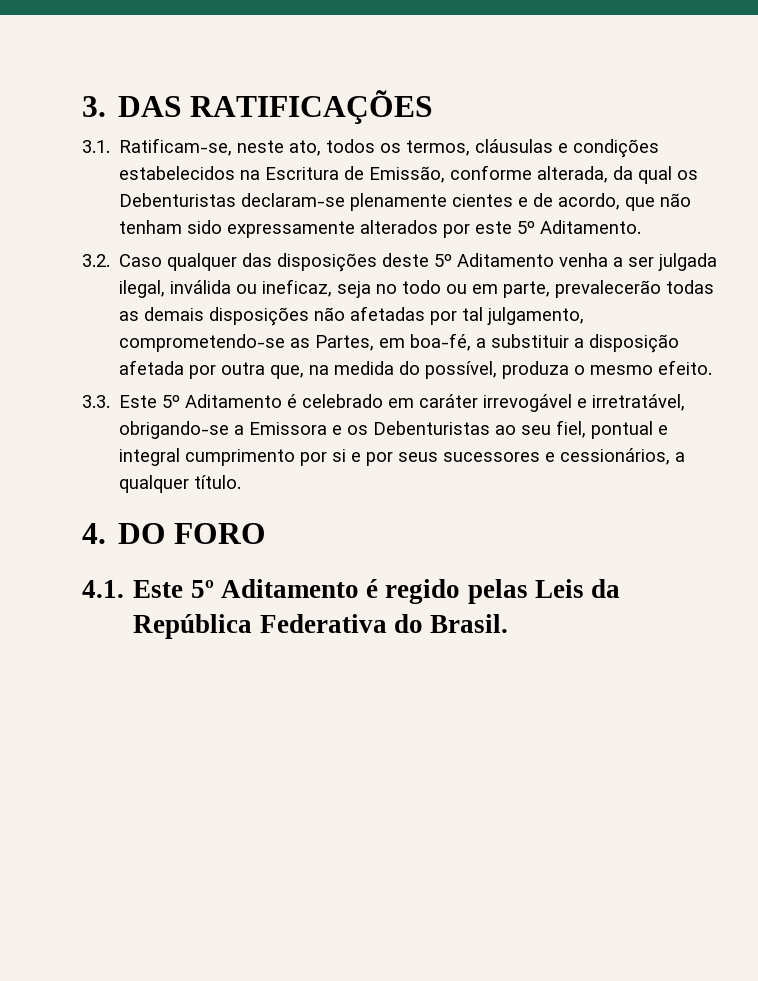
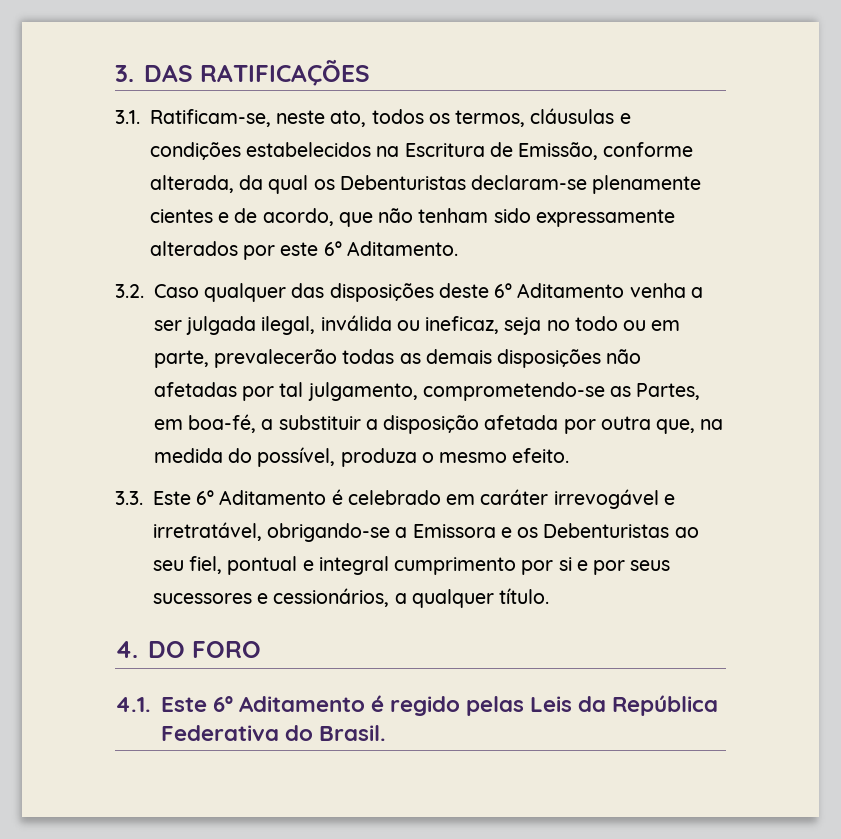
- 3.1. Ratificam-se, neste ato, todos os termos, cláusulas e condições estabelecidos na Escritura de Emissão, conforme alterada, da qual os Debenturistas declaram-se plenamente cientes e de acordo, que não tenham sido expressamente alterados por este 5º Aditamento.
+ 3.1. Ratificam-se, neste ato, todos os termos, cláusulas e condições estabelecidos na Escritura de Emissão, conforme alterada, da qual os Debenturistas declaram-se plenamente cientes e de acordo, que não tenham sido expressamente alterados por este 6º Aditamento.
- 3.2. Caso qualquer das disposições deste 5º Aditamento venha a ser julgada ilegal, inválida ou ineficaz, seja no todo ou em parte, prevalecerão todas as demais disposições não afetadas por tal julgamento, comprometendo-se as Partes, em boa-fé, a substituir a disposição afetada por outra que, na medida do possível, produza o mesmo efeito.
+ 3.2. Caso qualquer das disposições deste 6º Aditamento venha a ser julgada ilegal, inválida ou ineficaz, seja no todo ou em parte, prevalecerão todas as demais disposições não afetadas por tal julgamento, comprometendo-se as Partes, em boa-fé, a substituir a disposição afetada por outra que, na medida do possível, produza o mesmo efeito.
- 3.3. Este 5º Aditamento é celebrado em caráter irrevogável e irretratável, obrigando-se a Emissora e os Debenturistas ao seu fiel, pontual e integral cumprimento por si e por seus sucessores e cessionários, a qualquer título.
+ 3.3. Este 6º Aditamento é celebrado em caráter irrevogável e irretratável, obrigando-se a Emissora e os Debenturistas ao seu fiel, pontual e integral cumprimento por si e por seus sucessores e cessionários, a qualquer título.
- 4.1. Este 5º Aditamento é regido pelas Leis da República Federativa do Brasil.
+ 4.1. Este 6º Aditamento é regido pelas Leis da República Federativa do Brasil.

